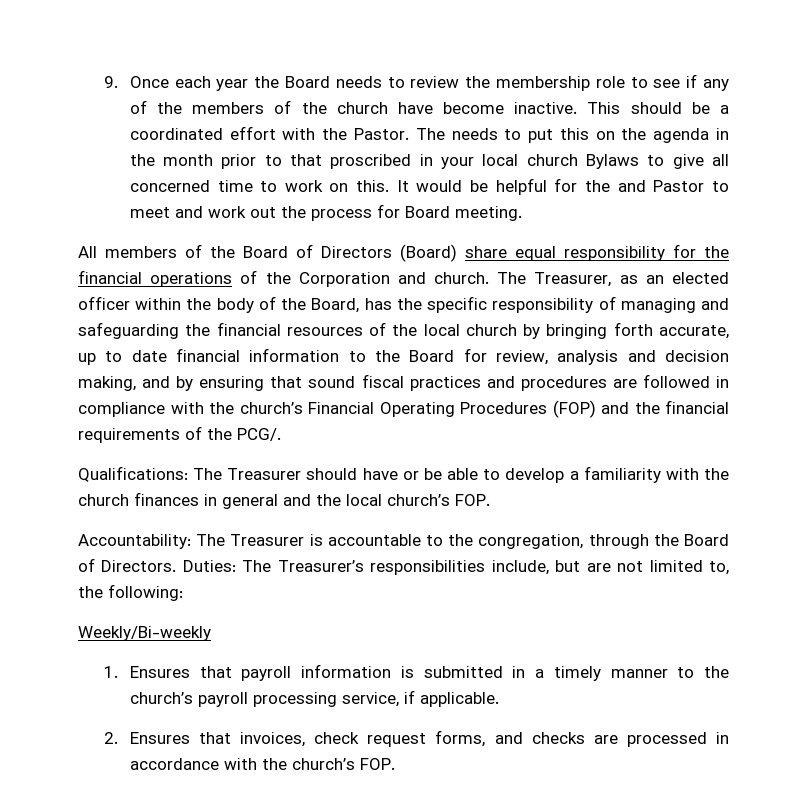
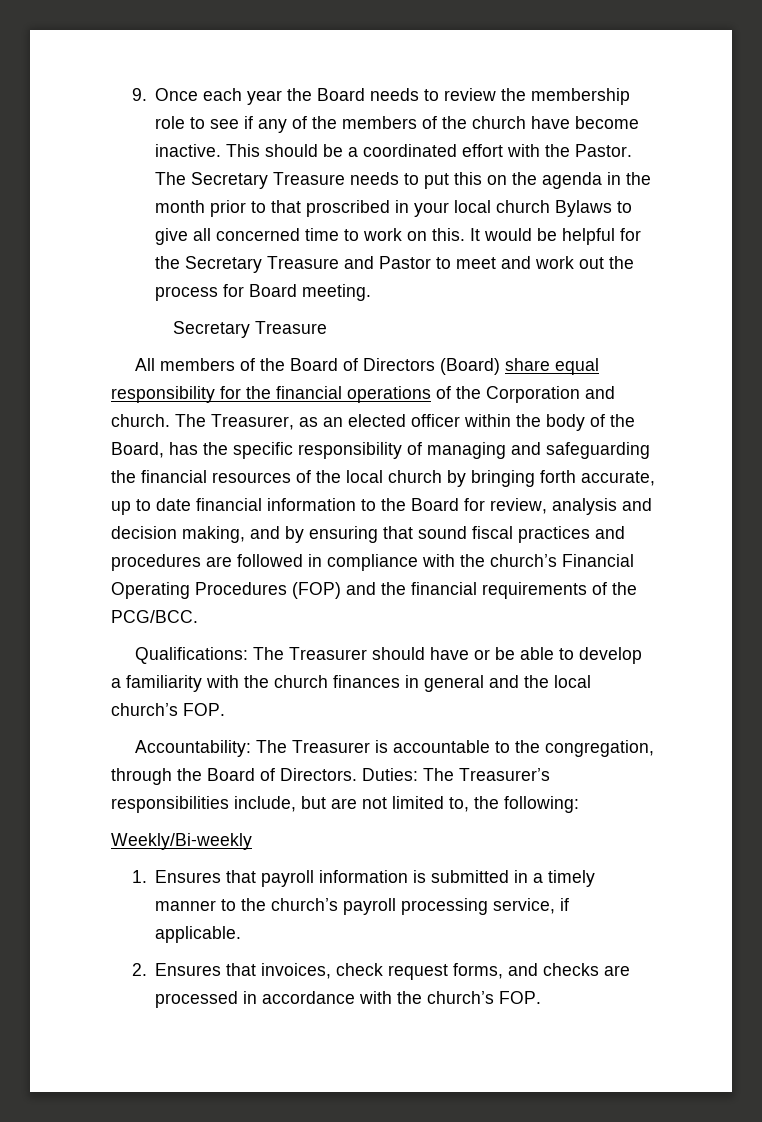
- The needs to put this on the agenda in the month prior to that proscribed in your local church Bylaws to give all concerned time to work on this.
+ The Secretary Treasure needs to put this on the agenda in the month prior to that proscribed in your local church Bylaws to give all concerned time to work on this.
- It would be helpful for the and Pastor to meet and work out the process for Board meeting.
+ It would be helpful for the Secretary Treasure and Pastor to meet and work out the process for Board meeting.
+ Secretary Treasure
- The Treasurer, as an elected officer within the body of the Board, has the specific responsibility of managing and safeguarding the financial resources of the local church by bringing forth accurate, up to date financial information to the Board for review, analysis and decision making, and by ensuring that sound fiscal practices and procedures are followed in compliance with the church’s Financial Operating Procedures (FOP) and the financial requirements of the PCG/.
+ The Treasurer, as an elected officer within the body of the Board, has the specific responsibility of managing and safeguarding the financial resources of the local church by bringing forth accurate, up to date financial information to the Board for review, analysis and decision making, and by ensuring that sound fiscal practices and procedures are followed in compliance with the church’s Financial Operating Procedures (FOP) and the financial requirements of the PCG/BCC.

